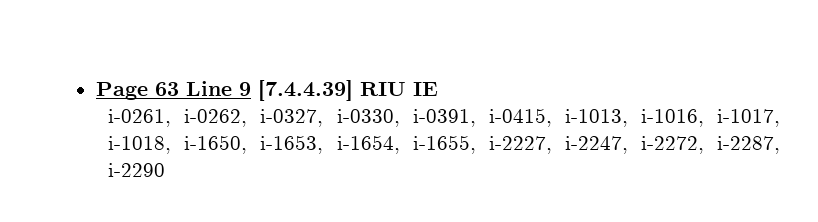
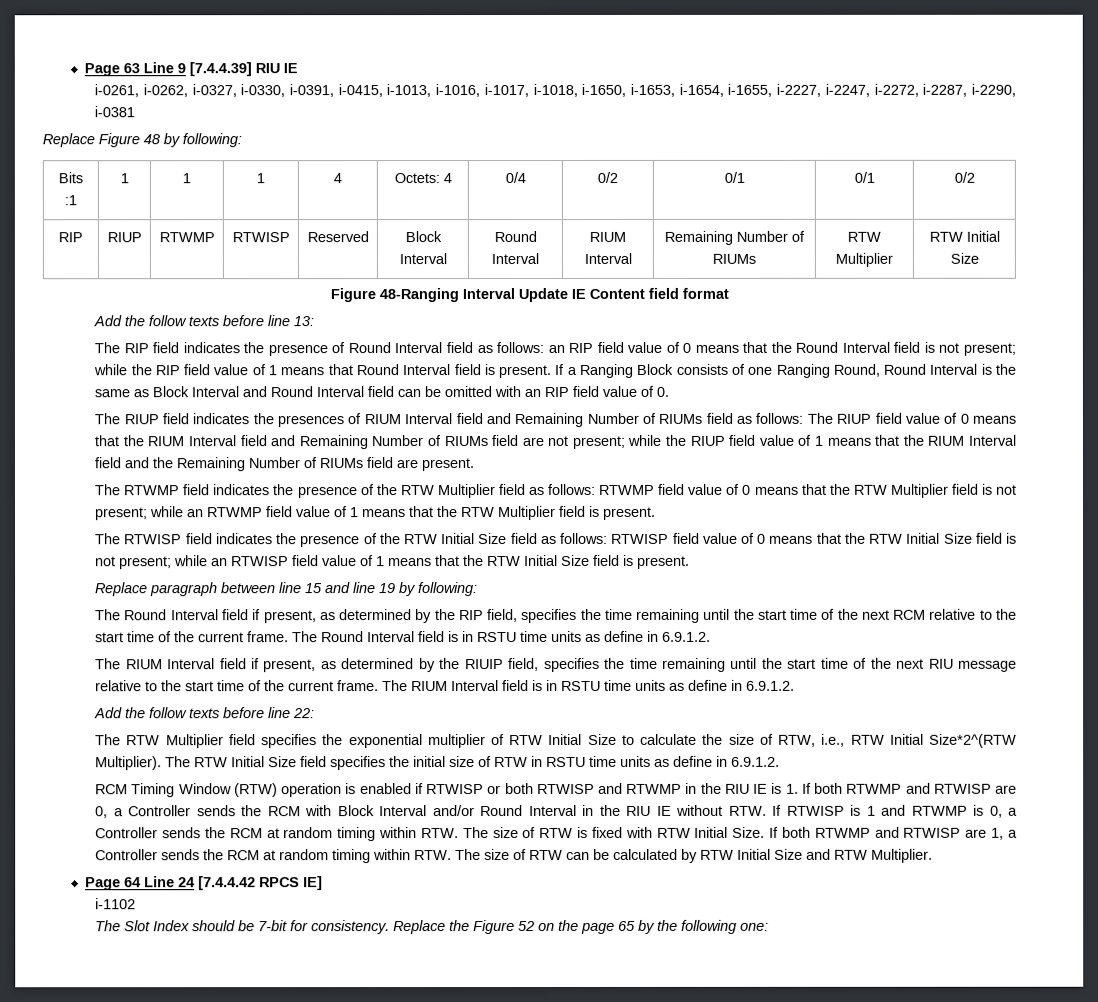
- i-0261, i-0262, i-0327, i-0330, i-0391, i-0415, i-1013, i-1016, i-1017, i-1018, i-1650, i-1653, i-1654, i-1655, i-2227, i-2247, i-2272, i-2287, i-2290
+ i-0261, i-0262, i-0327, i-0330, i-0391, i-0415, i-1013, i-1016, i-1017, i-1018, i-1650, i-1653, i-1654, i-1655, i-2227, i-2247, i-2272, i-2287, i-2290, i-0381
+ Replace Figure 48 by following:
+ Bits :1 | 1 | 1 | 1 | 4 | Octets: 4 | 0/4 | 0/2 | 0/1 | 0/1 | 0/2
+ RIP | RIUP | RTWMP | RTWISP | Reserved | Block Interval | Round Interval | RIUM Interval | Remaining Number of RIUMs | RTW Multiplier | RTW Initial Size
+ Figure 48-Ranging Interval Update IE Content field format
+ Add the follow texts before line 13:
+ The RIP field indicates the presence of Round Interval field as follows: an RIP field value of 0 means that the Round Interval field is not present; while the RIP field value of 1 means that Round Interval field is present. If a Ranging Block consists of one Ranging Round, Round Interval is the same as Block Interval and Round Interval field can be omitted with an RIP field value of 0.
+ The RIUP field indicates the presences of RIUM Interval field and Remaining Number of RIUMs field as follows: The RIUP field value of 0 means that the RIUM Interval field and Remaining Number of RIUMs field are not present; while the RIUP field value of 1 means that the RIUM Interval field and the Remaining Number of RIUMs field are present.
+ The RTWMP field indicates the presence of the RTW Multiplier field as follows: RTWMP field value of 0 means that the RTW Multiplier field is not present; while an RTWMP field value of 1 means that the RTW Multiplier field is present.
+ The RTWISP field indicates the presence of the RTW Initial Size field as follows: RTWISP field value of 0 means that the RTW Initial Size field is not present; while an RTWISP field value of 1 means that the RTW Initial Size field is present.
+ Replace paragraph between line 15 and line 19 by following:
+ The Round Interval field if present, as determined by the RIP field, specifies the time remaining until the start time of the next RCM relative to the start time of the current frame. The Round Interval field is in RSTU time units as define in 6.9.1.2.
+ The RIUM Interval field if present, as determined by the RIUIP field, specifies the time remaining until the start time of the next RIU message relative to the start time of the current frame. The RIUM Interval field is in RSTU time units as define in 6.9.1.2.
+ Add the follow texts before line 22:
+ The RTW Multiplier field specifies the exponential multiplier of RTW Initial Size to calculate the size of RTW, i.e., RTW Initial Size*2^(RTW Multiplier). The RTW Initial Size field specifies the initial size of RTW in RSTU time units as define in 6.9.1.2.
+ RCM Timing Window (RTW) operation is enabled if RTWISP or both RTWISP and RTWMP in the RIU IE is 1. If both RTWMP and RTWISP are 0, a Controller sends the RCM with Block Interval and/or Round Interval in the RIU IE without RTW. If RTWISP is 1 and RTWMP is 0, a Controller sends the RCM at random timing within RTW. The size of RTW is fixed with RTW Initial Size. If both RTWMP and RTWISP are 1, a Controller sends the RCM at random timing within RTW. The size of RTW can be calculated by RTW Initial Size and RTW Multiplier.
+ Page 64 Line 24 [7.4.4.42 RPCS IE]
+ i-1102
+ The Slot Index should be 7-bit for consistency. Replace the Figure 52 on the page 65 by the following one:

